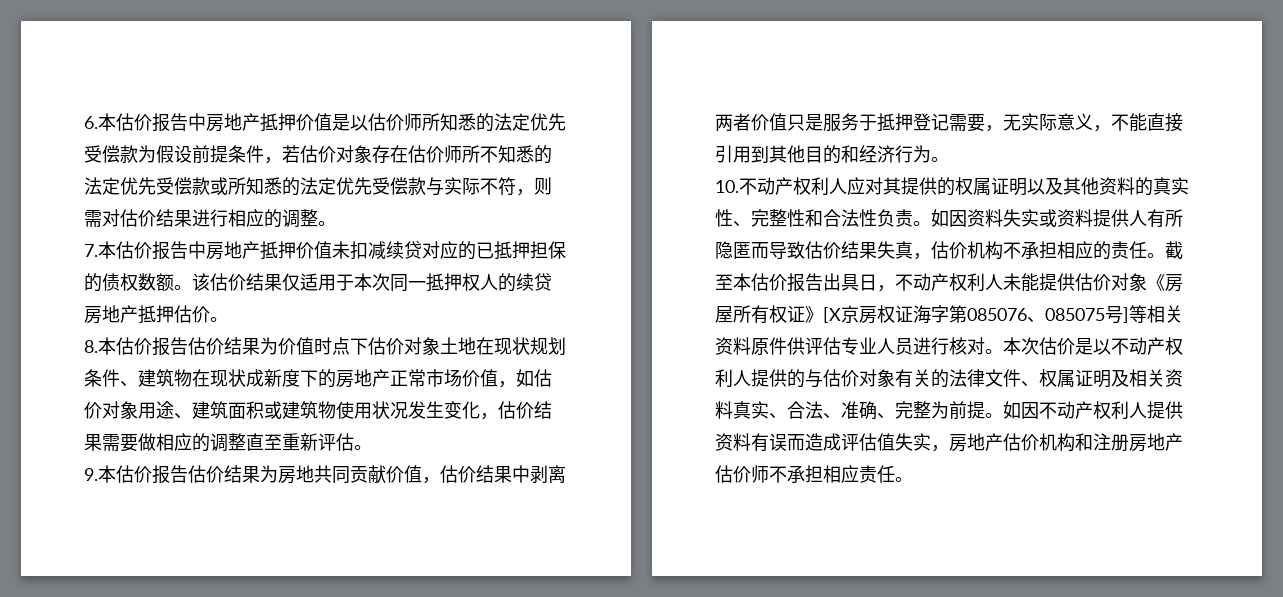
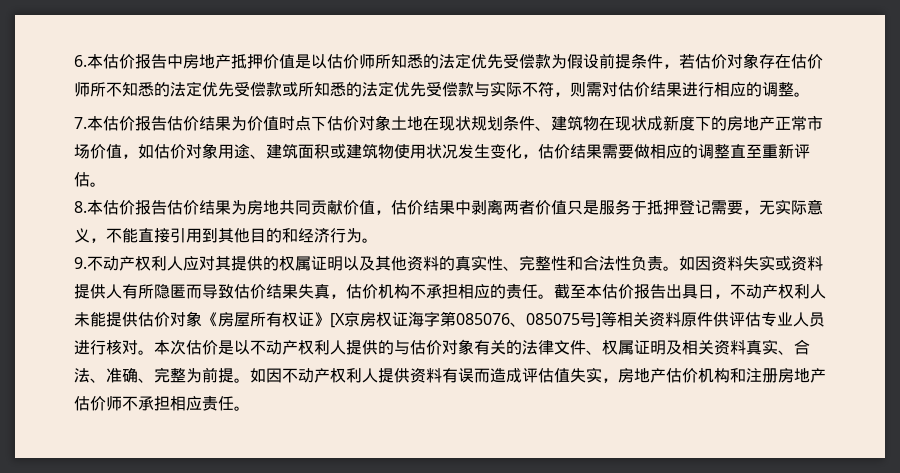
- 7.本估价报告中房地产抵押价值未扣减续贷对应的已抵押担保的债权数额。该估价结果仅适用于本次同一抵押权人的续贷房地产抵押估价。
- 8.本估价报告估价结果为价值时点下估价对象土地在现状规划条件、建筑物在现状成新度下的房地产正常市场价值，如估价对象用途、建筑面积或建筑物使用状况发生变化，估价结果需要做相应的调整直至重新评估。
+ 7.本估价报告估价结果为价值时点下估价对象土地在现状规划条件、建筑物在现状成新度下的房地产正常市场价值，如估价对象用途、建筑面积或建筑物使用状况发生变化，估价结果需要做相应的调整直至重新评估。
- 9.本估价报告估价结果为房地共同贡献价值，估价结果中剥离两者价值只是服务于抵押登记需要，无实际意义，不能直接引用到其他目的和经济行为。
+ 8.本估价报告估价结果为房地共同贡献价值，估价结果中剥离两者价值只是服务于抵押登记需要，无实际意义，不能直接引用到其他目的和经济行为。
- 10.不动产权利人应对其提供的权属证明以及其他资料的真实性、完整性和合法性负责。
+ 9.不动产权利人应对其提供的权属证明以及其他资料的真实性、完整性和合法性负责。

